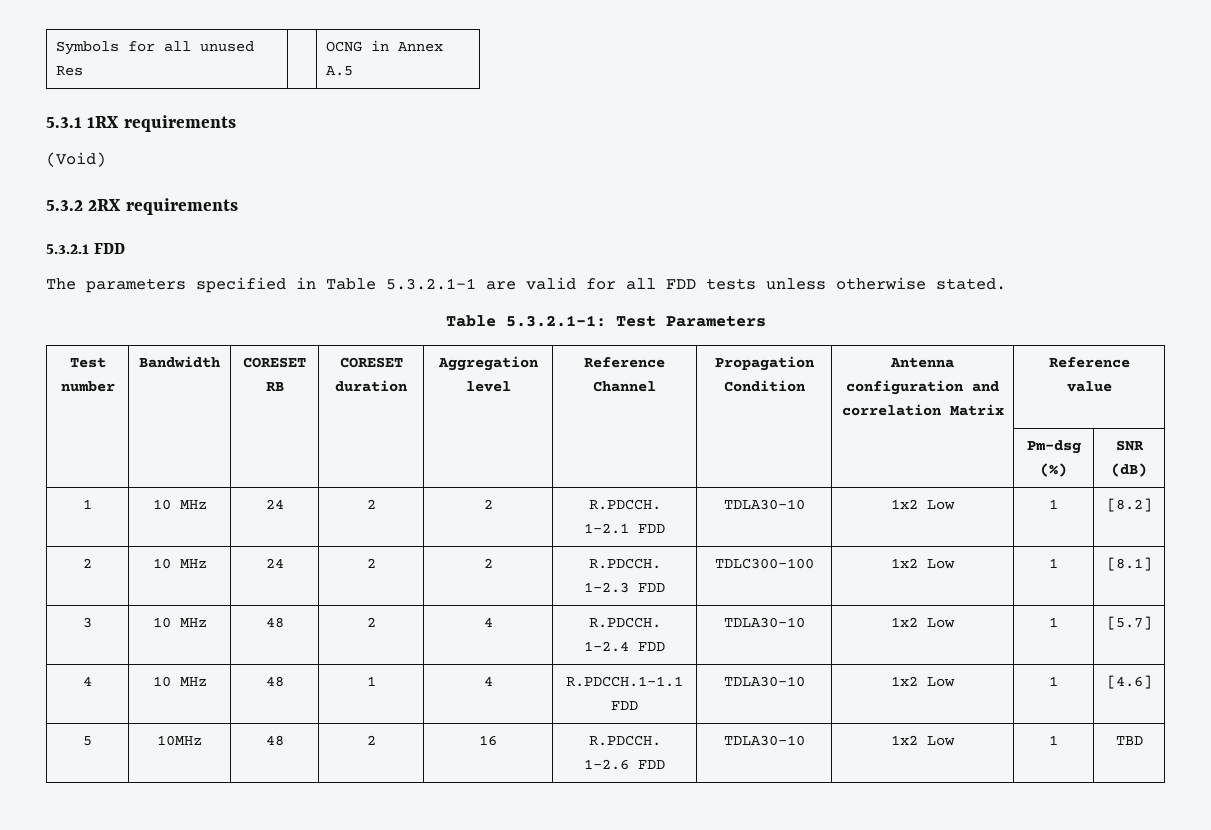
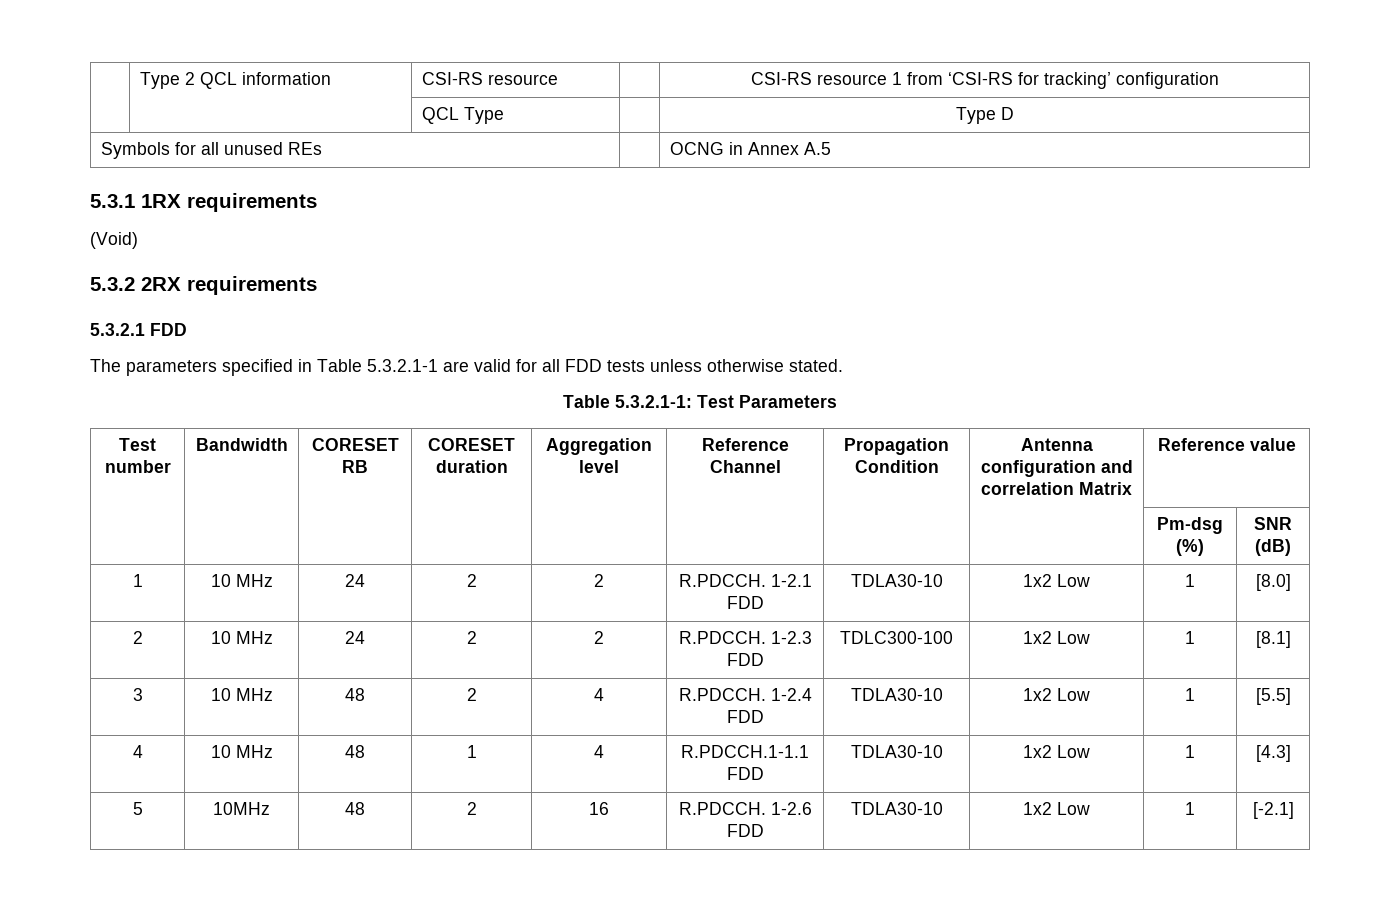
+ | Type 2 QCL information | CSI-RS resource | | CSI-RS resource 1 from ‘CSI-RS for tracking’ configuration
+ | | QCL Type | | Type D
- Symbols for all unused Res | | OCNG in Annex A.5
+ Symbols for all unused REs | | OCNG in Annex A.5
- 1 | 10 MHz | 24 | 2 | 2 | R.PDCCH. 1-2.1 FDD | TDLA30-10 | 1x2 Low | 1 | [8.2]
+ 1 | 10 MHz | 24 | 2 | 2 | R.PDCCH. 1-2.1 FDD | TDLA30-10 | 1x2 Low | 1 | [8.0]
- 3 | 10 MHz | 48 | 2 | 4 | R.PDCCH. 1-2.4 FDD | TDLA30-10 | 1x2 Low | 1 | [5.7]
+ 3 | 10 MHz | 48 | 2 | 4 | R.PDCCH. 1-2.4 FDD | TDLA30-10 | 1x2 Low | 1 | [5.5]
- 4 | 10 MHz | 48 | 1 | 4 | R.PDCCH.1-1.1 FDD | TDLA30-10 | 1x2 Low | 1 | [4.6]
+ 4 | 10 MHz | 48 | 1 | 4 | R.PDCCH.1-1.1 FDD | TDLA30-10 | 1x2 Low | 1 | [4.3]
- 5 | 10MHz | 48 | 2 | 16 | R.PDCCH. 1-2.6 FDD | TDLA30-10 | 1x2 Low | 1 | TBD
+ 5 | 10MHz | 48 | 2 | 16 | R.PDCCH. 1-2.6 FDD | TDLA30-10 | 1x2 Low | 1 | [-2.1]

